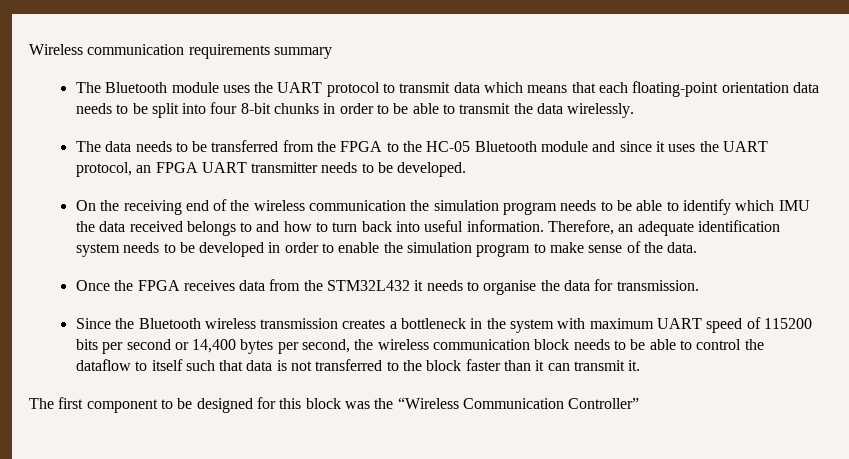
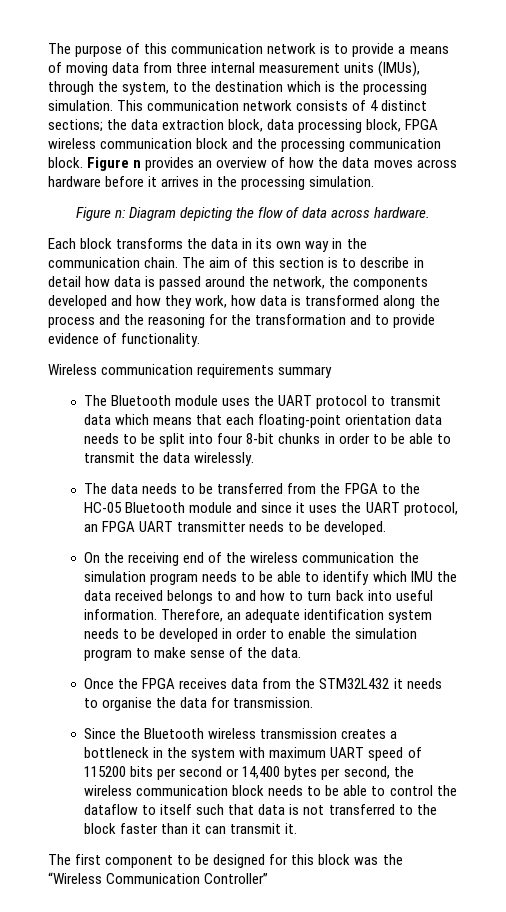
+ The purpose of this communication network is to provide a means of moving data from three internal measurement units (IMUs), through the system, to the destination which is the processing simulation. This communication network consists of 4 distinct sections; the data extraction block, data processing block, FPGA wireless communication block and the processing communication block. Figure n provides an overview of how the data moves across hardware before it arrives in the processing simulation.
+ Figure n: Diagram depicting the flow of data across hardware.
+ Each block transforms the data in its own way in the communication chain. The aim of this section is to describe in detail how data is passed around the network, the components developed and how they work, how data is transformed along the process and the reasoning for the transformation and to provide evidence of functionality.

